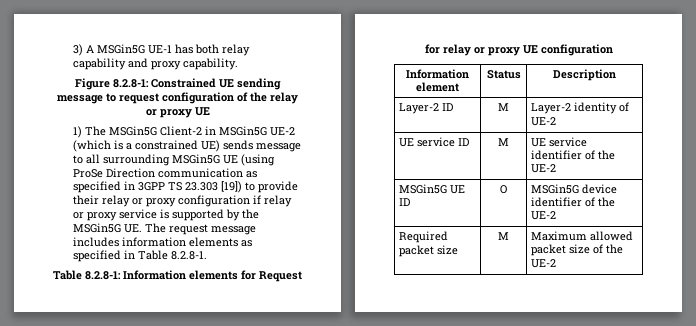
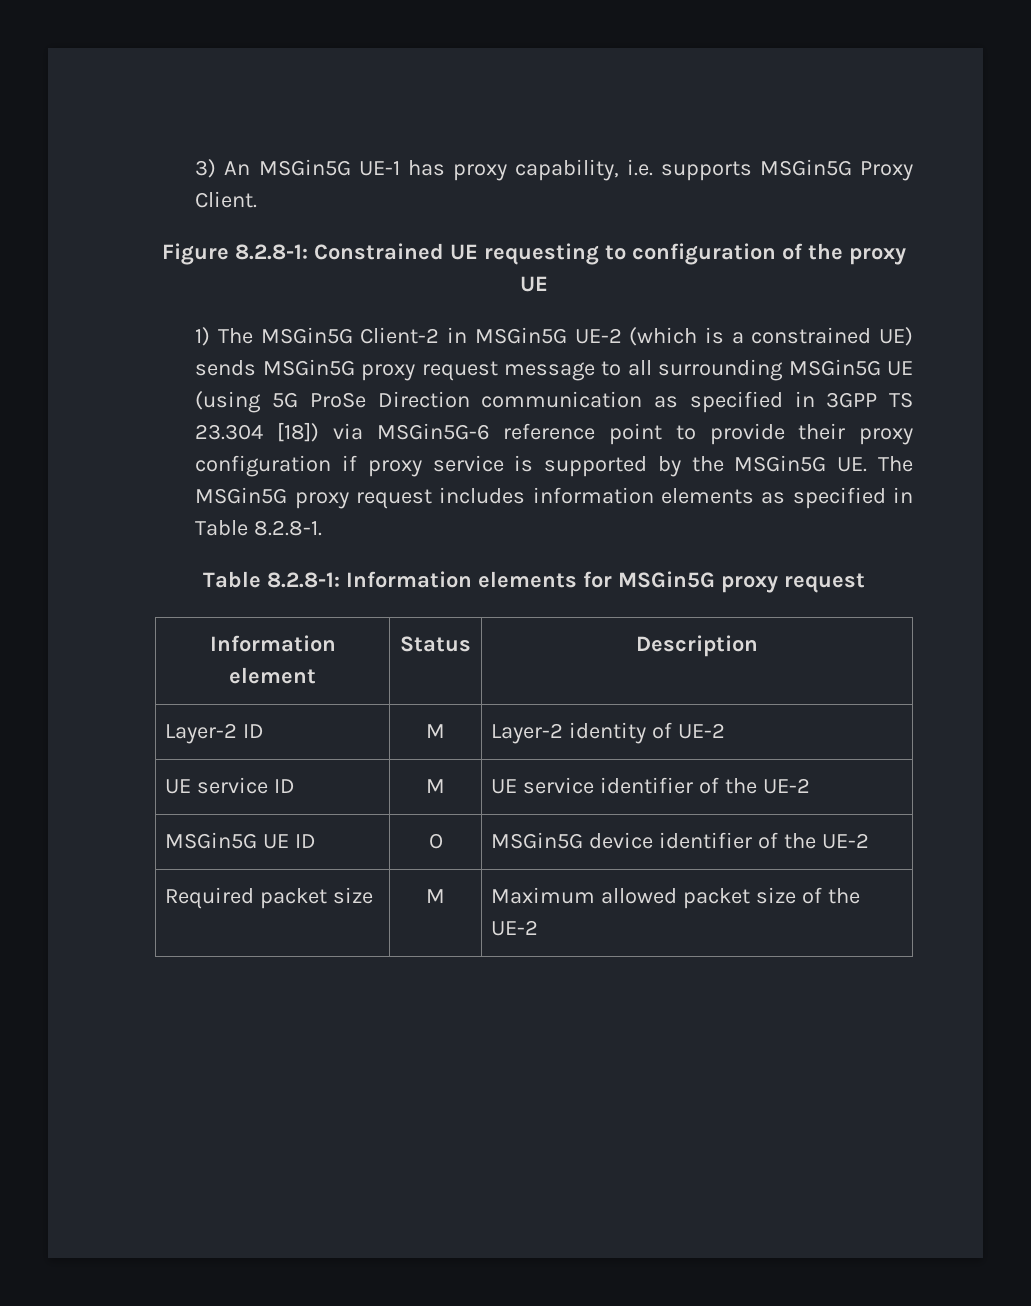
- 3) A MSGin5G UE-1 has both relay capability and proxy capability.
+ 3) An MSGin5G UE-1 has proxy capability, i.e. supports MSGin5G Proxy Client.
- Figure 8.2.8-1: Constrained UE sending message to request configuration of the relay or proxy UE
+ Figure 8.2.8-1: Constrained UE requesting to configuration of the proxy UE
- 1) The MSGin5G Client-2 in MSGin5G UE-2 (which is a constrained UE) sends message to all surrounding MSGin5G UE (using ProSe Direction communication as specified in 3GPP TS 23.303 [19]) to provide their relay or proxy configuration if relay or proxy service is supported by the MSGin5G UE. The request message includes information elements as specified in Table 8.2.8-1.
+ 1) The MSGin5G Client-2 in MSGin5G UE-2 (which is a constrained UE) sends MSGin5G proxy request message to all surrounding MSGin5G UE (using 5G ProSe Direction communication as specified in 3GPP TS 23.304 [18]) via MSGin5G-6 reference point to provide their proxy configuration if proxy service is supported by the MSGin5G UE. The MSGin5G proxy request includes information elements as specified in Table 8.2.8-1.
- Table 8.2.8-1: Information elements for Request for relay or proxy UE configuration
+ Table 8.2.8-1: Information elements for MSGin5G proxy request

